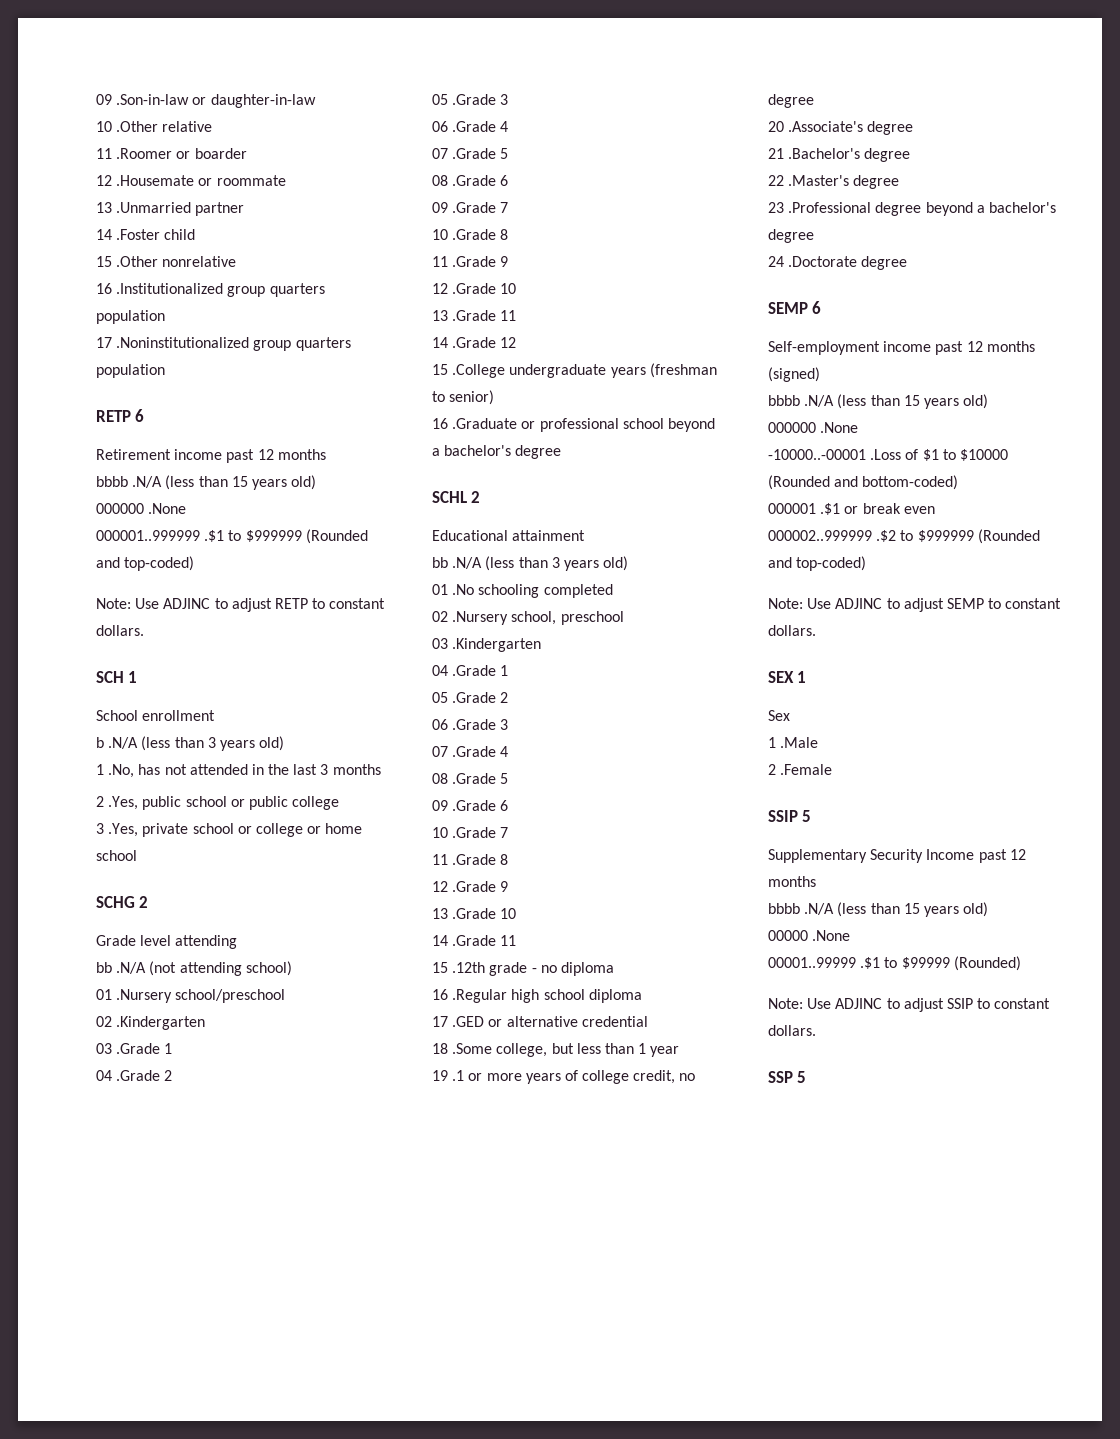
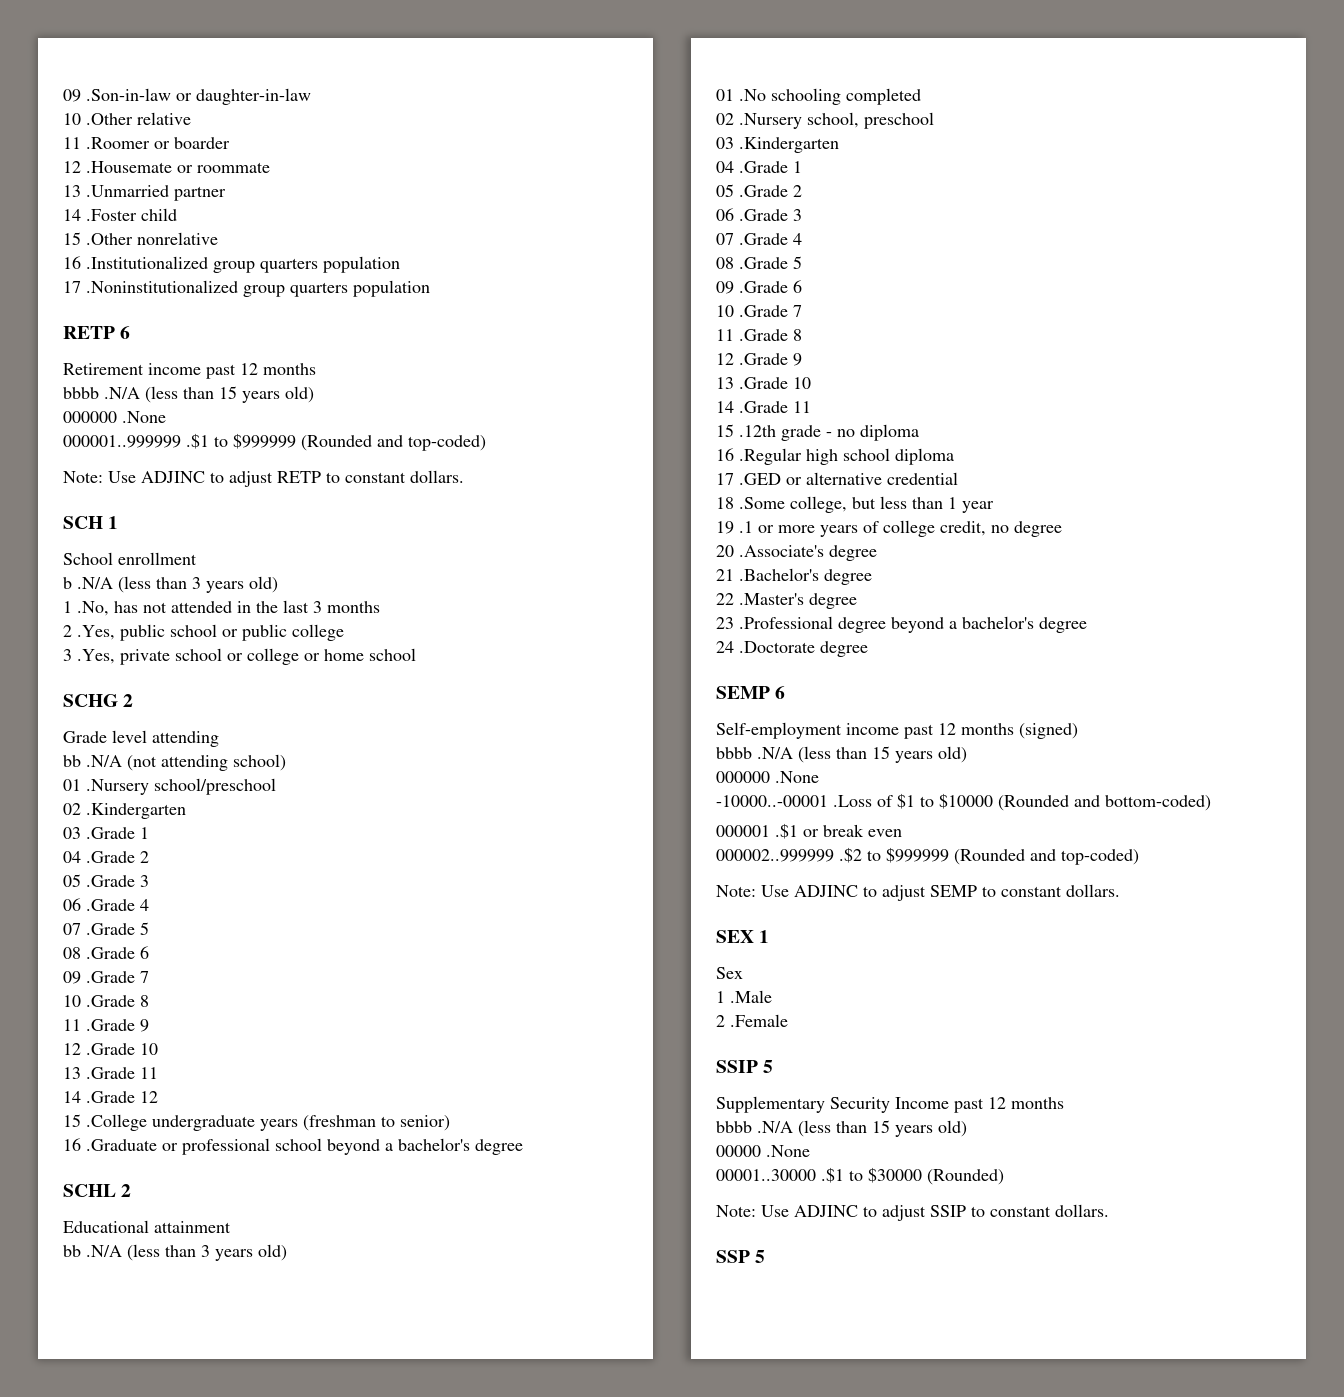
- 00001..99999 .$1 to $99999 (Rounded)
+ 00001..30000 .$1 to $30000 (Rounded)

